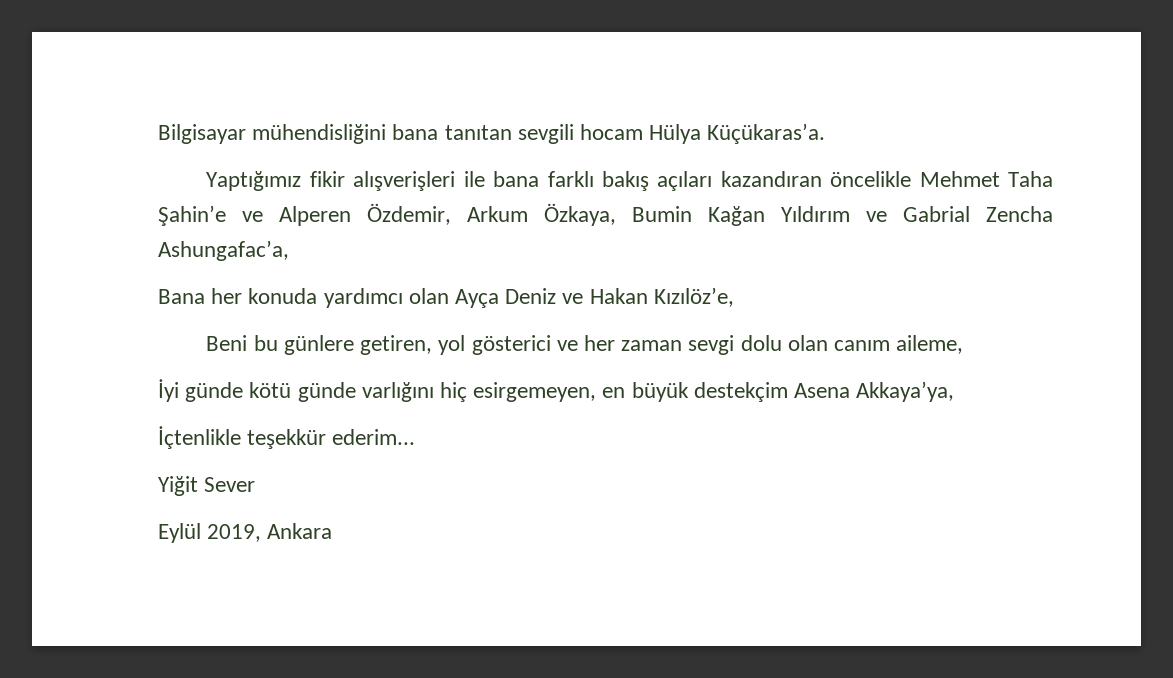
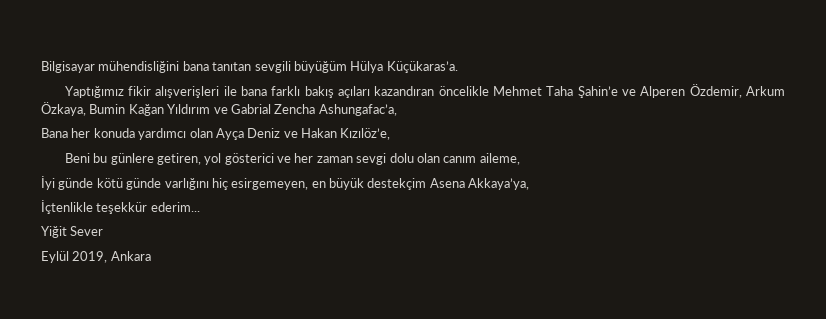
- Bilgisayar mühendisliğini bana tanıtan sevgili hocam Hülya Küçükaras’a.
+ Bilgisayar mühendisliğini bana tanıtan sevgili büyüğüm Hülya Küçükaras’a.

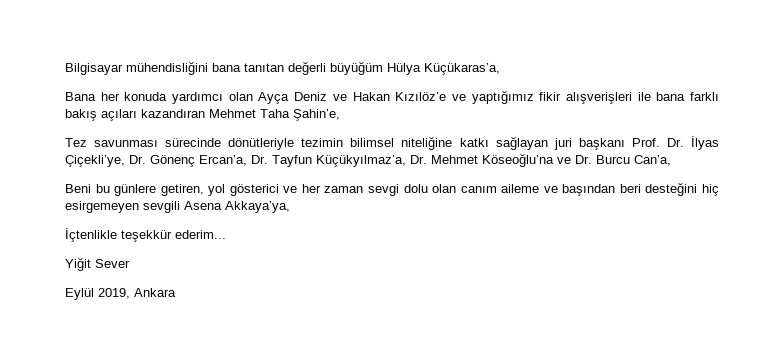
- Bilgisayar mühendisliğini bana tanıtan sevgili büyüğüm Hülya Küçükaras’a.
- Yaptığımız fikir alışverişleri ile bana farklı bakış açıları kazandıran öncelikle Mehmet Taha Şahin’e ve Alperen Özdemir, Arkum Özkaya, Bumin Kağan Yıldırım ve Gabrial Zencha Ashungafac’a,
+ Bilgisayar mühendisliğini bana tanıtan değerli büyüğüm Hülya Küçükaras’a,
- Bana her konuda yardımcı olan Ayça Deniz ve Hakan Kızılöz’e,
+ Bana her konuda yardımcı olan Ayça Deniz ve Hakan Kızılöz’e ve yaptığımız fikir alışverişleri ile bana farklı bakış açıları kazandıran Mehmet Taha Şahin’e,
+ Tez savunması sürecinde dönütleriyle tezimin bilimsel niteliğine katkı sağlayan juri başkanı Prof. Dr. İlyas Çiçekli’ye, Dr. Gönenç Ercan’a, Dr. Tayfun Küçükyılmaz’a, Dr. Mehmet Köseoğlu’na ve Dr. Burcu Can’a,
- Beni bu günlere getiren, yol gösterici ve her zaman sevgi dolu olan canım aileme,
- İyi günde kötü günde varlığını hiç esirgemeyen, en büyük destekçim Asena Akkaya’ya,
+ Beni bu günlere getiren, yol gösterici ve her zaman sevgi dolu olan canım aileme ve başından beri desteğini hiç esirgemeyen sevgili Asena Akkaya’ya,

